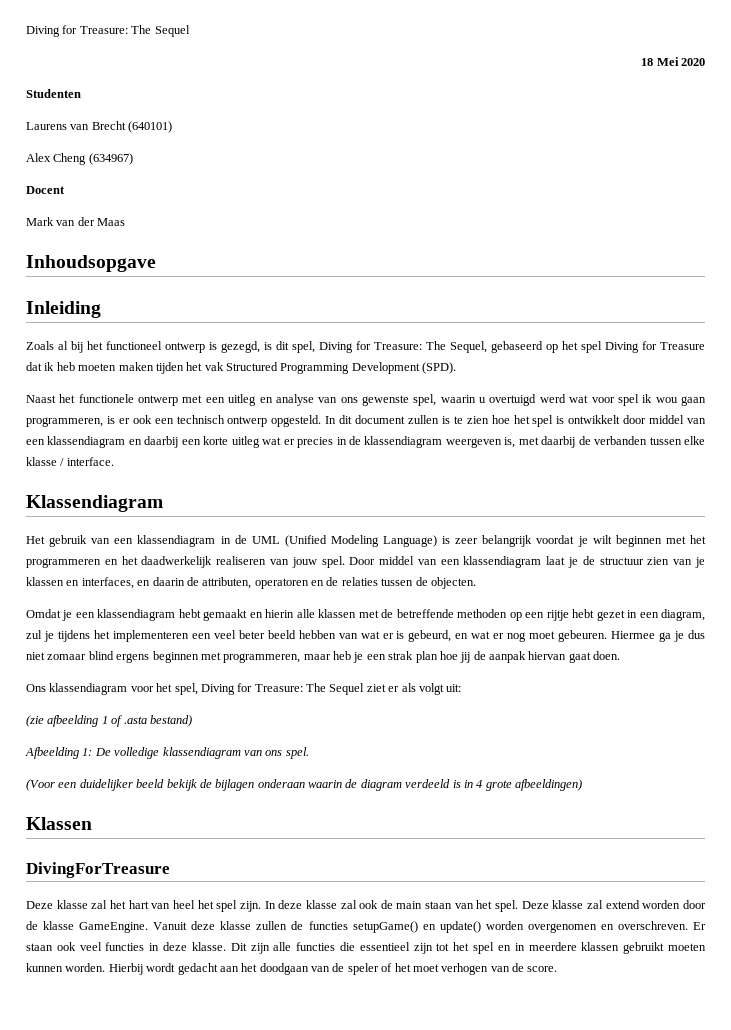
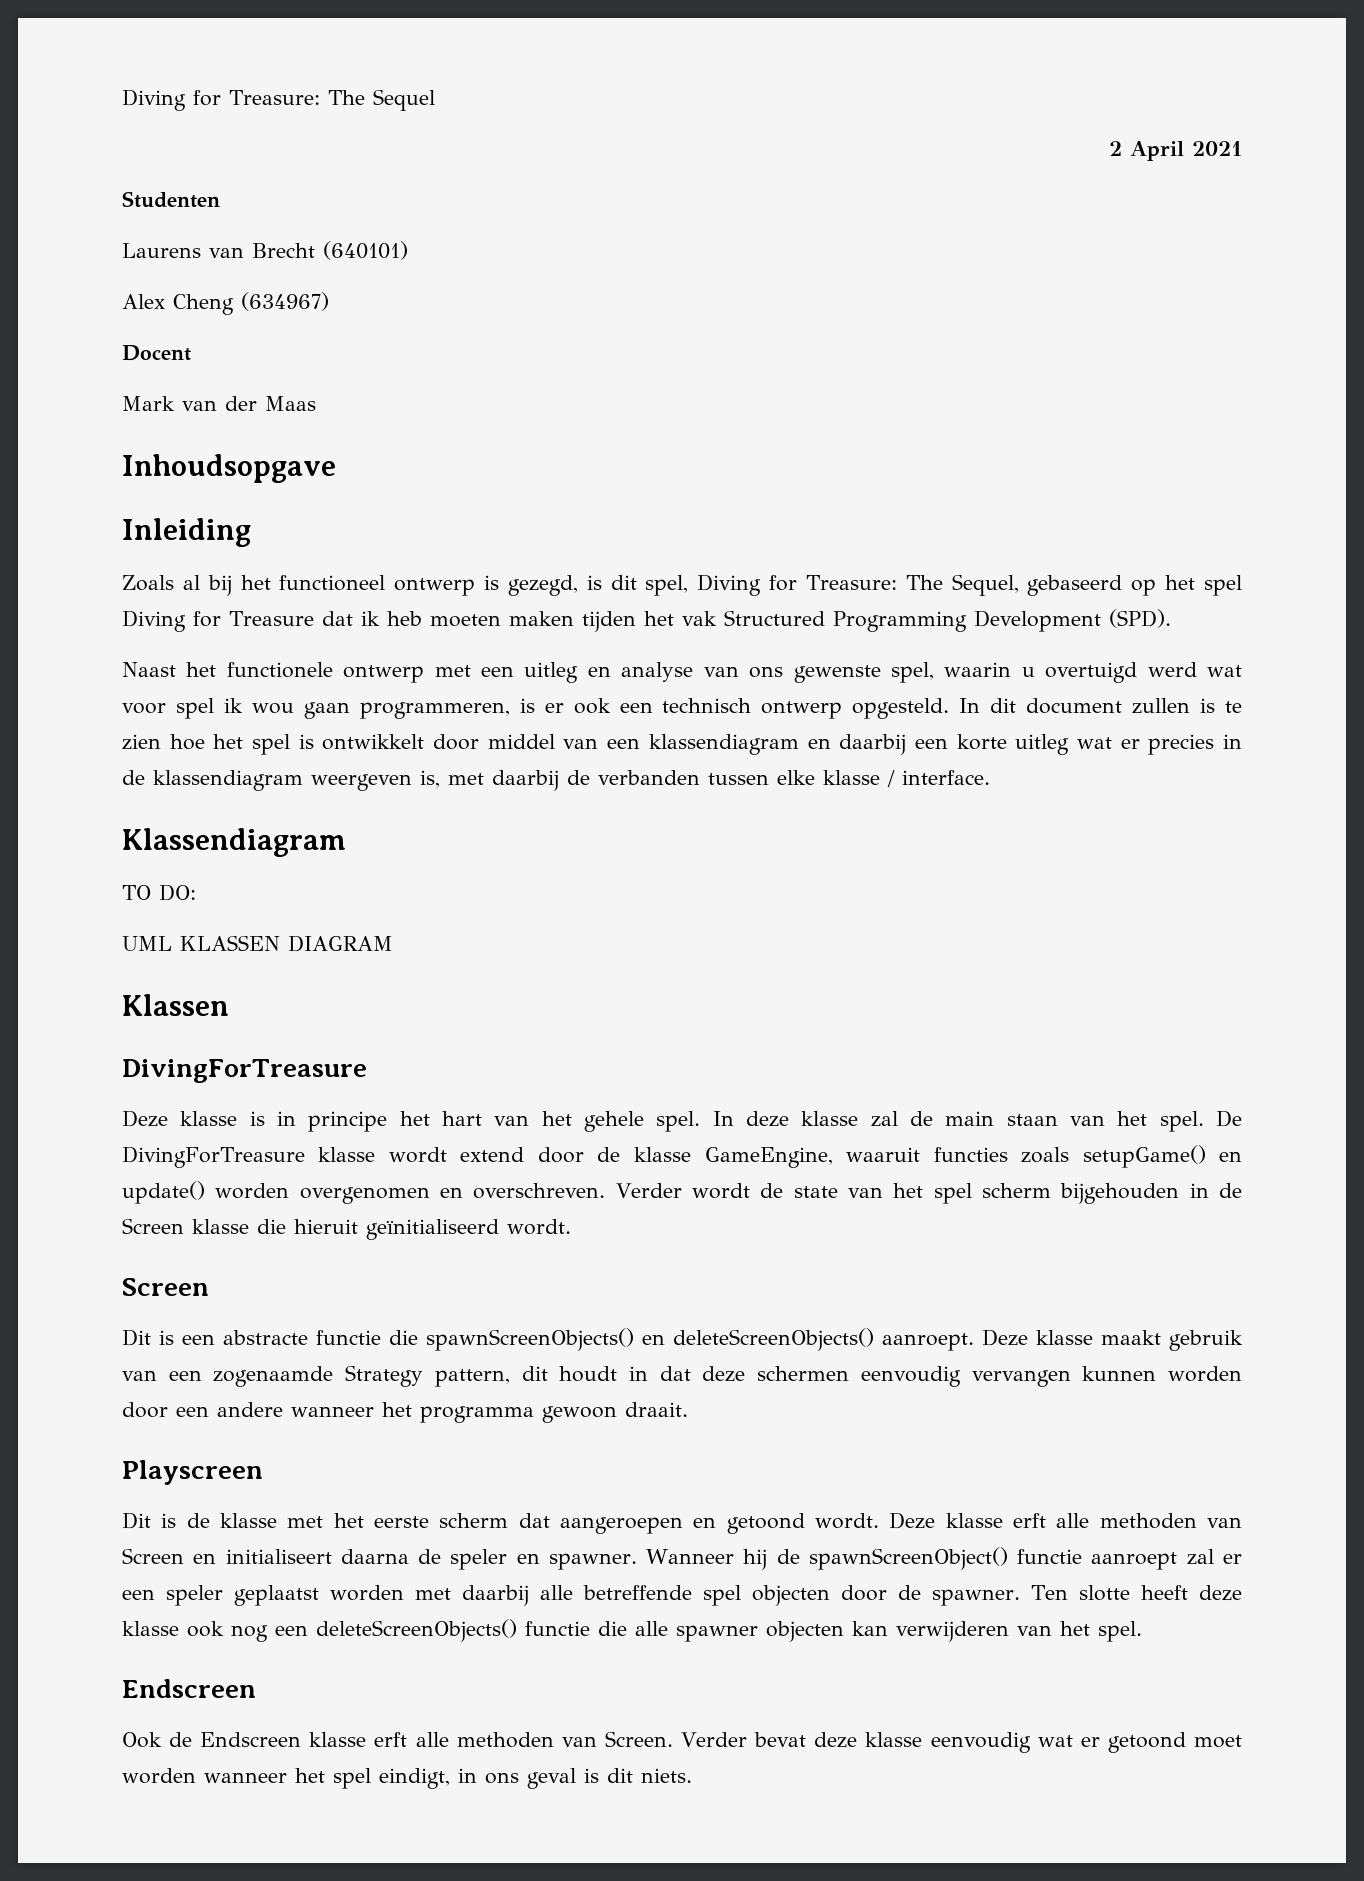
- 18 Mei 2020
+ 2 April 2021
- Het gebruik van een klassendiagram in de UML (Unified Modeling Language) is zeer belangrijk voordat je wilt beginnen met het programmeren en het daadwerkelijk realiseren van jouw spel. Door middel van een klassendiagram laat je de structuur zien van je klassen en interfaces, en daarin de attributen, operatoren en de relaties tussen de objecten.
- Omdat je een klassendiagram hebt gemaakt en hierin alle klassen met de betreffende methoden op een rijtje hebt gezet in een diagram, zul je tijdens het implementeren een veel beter beeld hebben van wat er is gebeurd, en wat er nog moet gebeuren. Hiermee ga je dus niet zomaar blind ergens beginnen met programmeren, maar heb je een strak plan hoe jij de aanpak hiervan gaat doen.
- Ons klassendiagram voor het spel, Diving for Treasure: The Sequel ziet er als volgt uit:
- (zie afbeelding 1 of .asta bestand)
- Afbeelding 1: De volledige klassendiagram van ons spel.
- (Voor een duidelijker beeld bekijk de bijlagen onderaan waarin de diagram verdeeld is in 4 grote afbeeldingen)
+ TO DO:
+ UML KLASSEN DIAGRAM
  Klassen
  DivingForTreasure
- Deze klasse zal het hart van heel het spel zijn.
+ Deze klasse is in principe het hart van het gehele spel.
- In deze klasse zal ook de main staan van het spel.
+ In deze klasse zal de main staan van het spel.
- Deze klasse zal extend worden door de klasse GameEngine. Vanuit deze klasse zullen de functies setupGame() en update() worden overgenomen en overschreven.
+ De DivingForTreasure klasse wordt extend door de klasse GameEngine, waaruit functies zoals setupGame() en update() worden overgenomen en overschreven.
- Er staan ook veel functies in deze klasse. Dit zijn alle functies die essentieel zijn tot het spel en in meerdere klassen gebruikt moeten kunnen worden. Hierbij wordt gedacht aan het doodgaan van de speler of het moet verhogen van de score.
+ Verder wordt de state van het spel scherm bijgehouden in de Screen klasse die hieruit geïnitialiseerd wordt.
+ Screen
+ Dit is een abstracte functie die spawnScreenObjects() en deleteScreenObjects() aanroept. Deze klasse maakt gebruik van een zogenaamde Strategy pattern, dit houdt in dat deze schermen eenvoudig vervangen kunnen worden door een andere wanneer het programma gewoon draait.
+ Playscreen
+ Dit is de klasse met het eerste scherm dat aangeroepen en getoond wordt. Deze klasse erft alle methoden van Screen en initialiseert daarna de speler en spawner. Wanneer hij de spawnScreenObject() functie aanroept zal er een speler geplaatst worden met daarbij alle betreffende spel objecten door de spawner. Ten slotte heeft deze klasse ook nog een deleteScreenObjects() functie die alle spawner objecten kan verwijderen van het spel.
+ Endscreen
+ Ook de Endscreen klasse erft alle methoden van Screen. Verder bevat deze klasse eenvoudig wat er getoond moet worden wanneer het spel eindigt, in ons geval is dit niets.

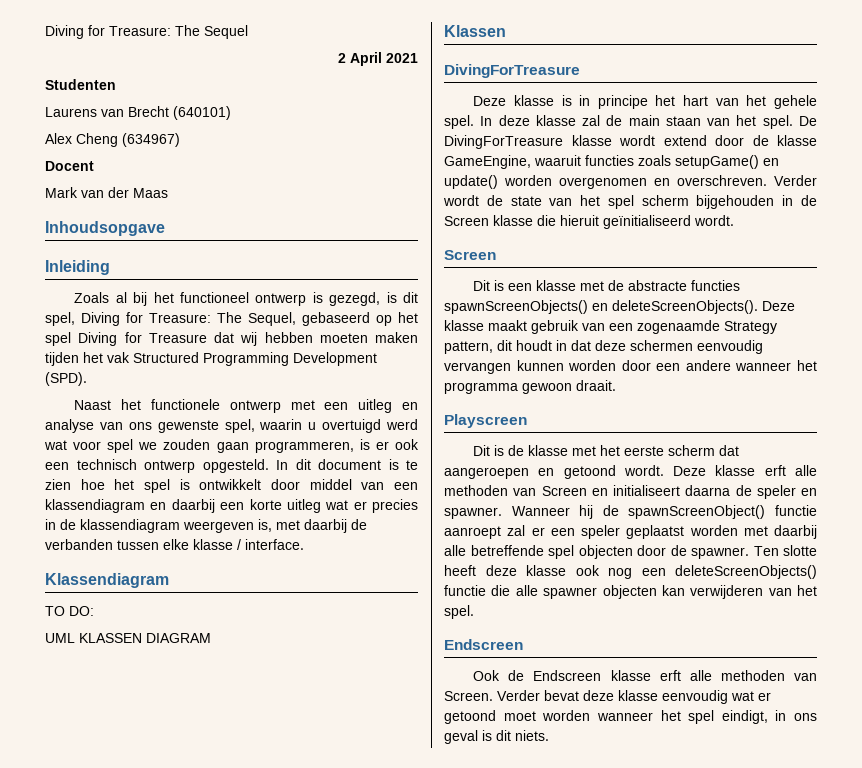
- Zoals al bij het functioneel ontwerp is gezegd, is dit spel, Diving for Treasure: The Sequel, gebaseerd op het spel Diving for Treasure dat ik heb moeten maken tijden het vak Structured Programming Development (SPD).
+ Zoals al bij het functioneel ontwerp is gezegd, is dit spel, Diving for Treasure: The Sequel, gebaseerd op het spel Diving for Treasure dat wij hebben moeten maken tijden het vak Structured Programming Development (SPD).
- Naast het functionele ontwerp met een uitleg en analyse van ons gewenste spel, waarin u overtuigd werd wat voor spel ik wou gaan programmeren, is er ook een technisch ontwerp opgesteld.
+ Naast het functionele ontwerp met een uitleg en analyse van ons gewenste spel, waarin u overtuigd werd wat voor spel we zouden gaan programmeren, is er ook een technisch ontwerp opgesteld.
- In dit document zullen is te zien hoe het spel is ontwikkelt door middel van een klassendiagram en daarbij een korte uitleg wat er precies in de klassendiagram weergeven is, met daarbij de verbanden tussen elke klasse / interface.
+ In dit document is te zien hoe het spel is ontwikkelt door middel van een klassendiagram en daarbij een korte uitleg wat er precies in de klassendiagram weergeven is, met daarbij de verbanden tussen elke klasse / interface.
- Dit is een abstracte functie die spawnScreenObjects() en deleteScreenObjects() aanroept.
+ Dit is een klasse met de abstracte functies spawnScreenObjects() en deleteScreenObjects().

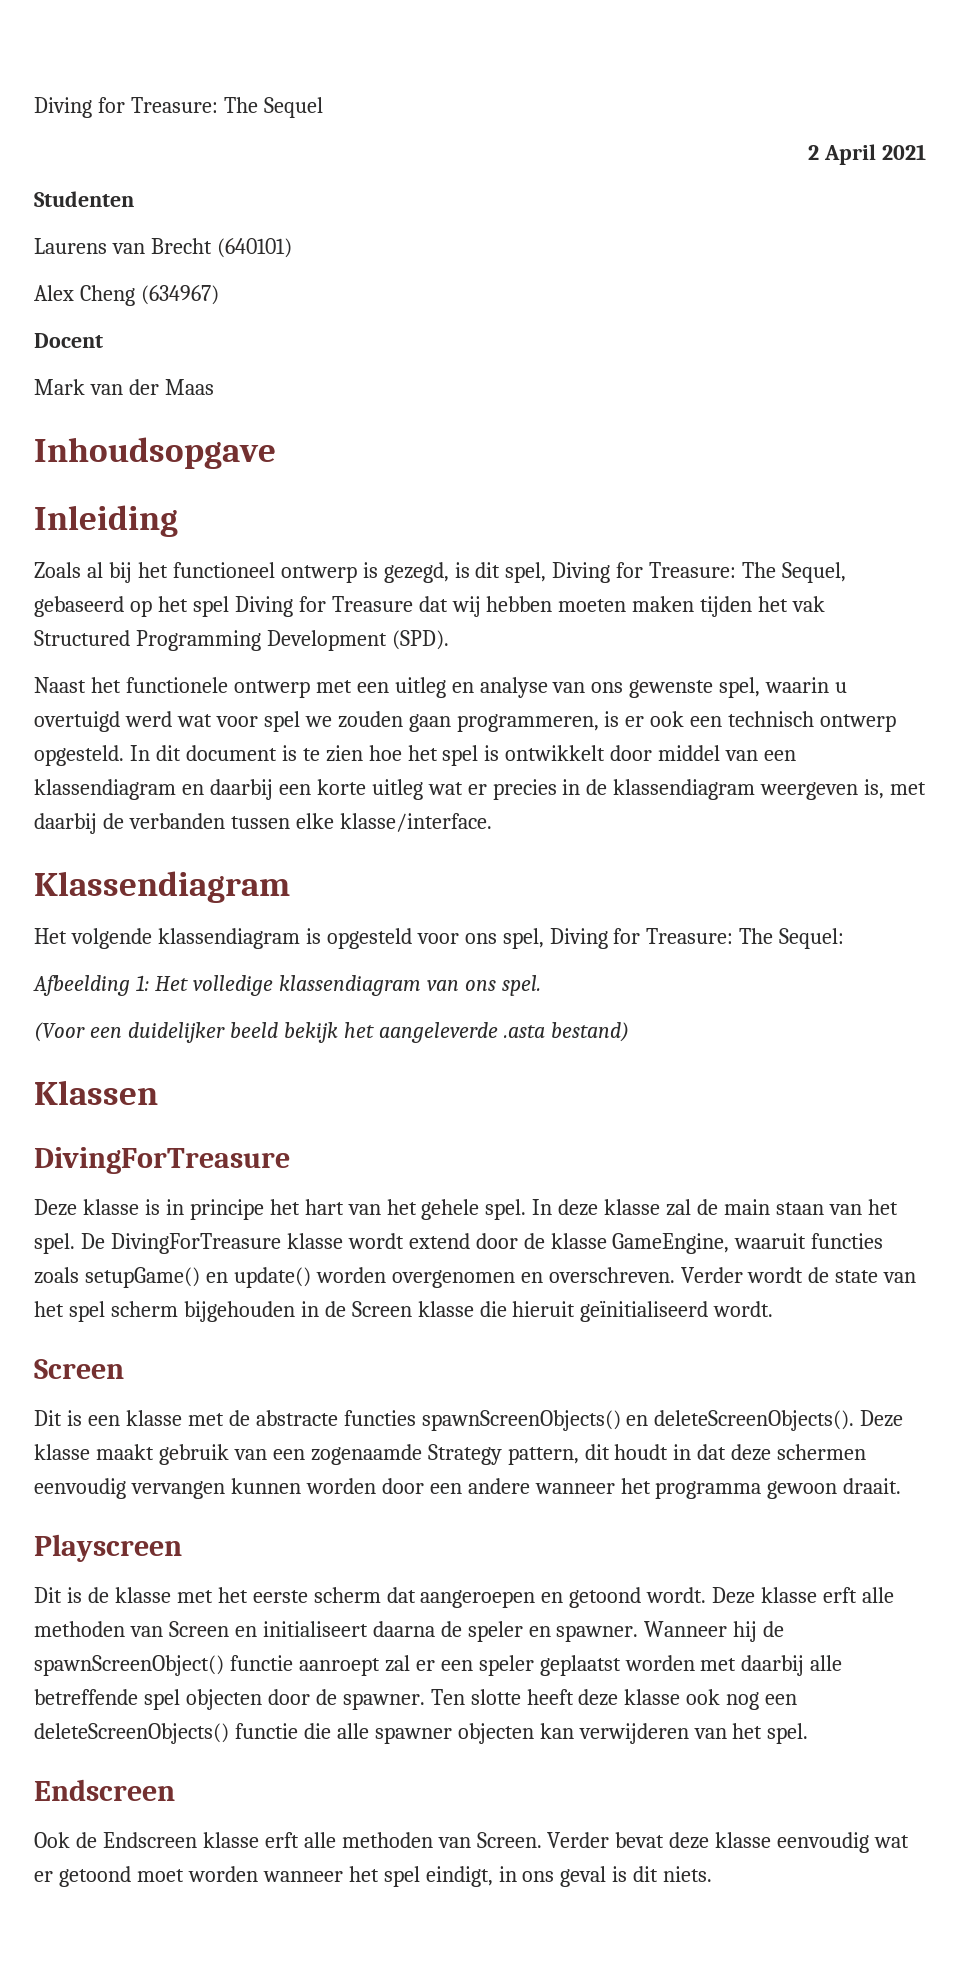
- In dit document is te zien hoe het spel is ontwikkelt door middel van een klassendiagram en daarbij een korte uitleg wat er precies in de klassendiagram weergeven is, met daarbij de verbanden tussen elke klasse / interface.
+ In dit document is te zien hoe het spel is ontwikkelt door middel van een klassendiagram en daarbij een korte uitleg wat er precies in de klassendiagram weergeven is, met daarbij de verbanden tussen elke klasse/interface.
  Klassendiagram
- TO DO:
- UML KLASSEN DIAGRAM
+ Het volgende klassendiagram is opgesteld voor ons spel, Diving for Treasure: The Sequel:
+ Afbeelding 1: Het volledige klassendiagram van ons spel.
+ (Voor een duidelijker beeld bekijk het aangeleverde .asta bestand)

